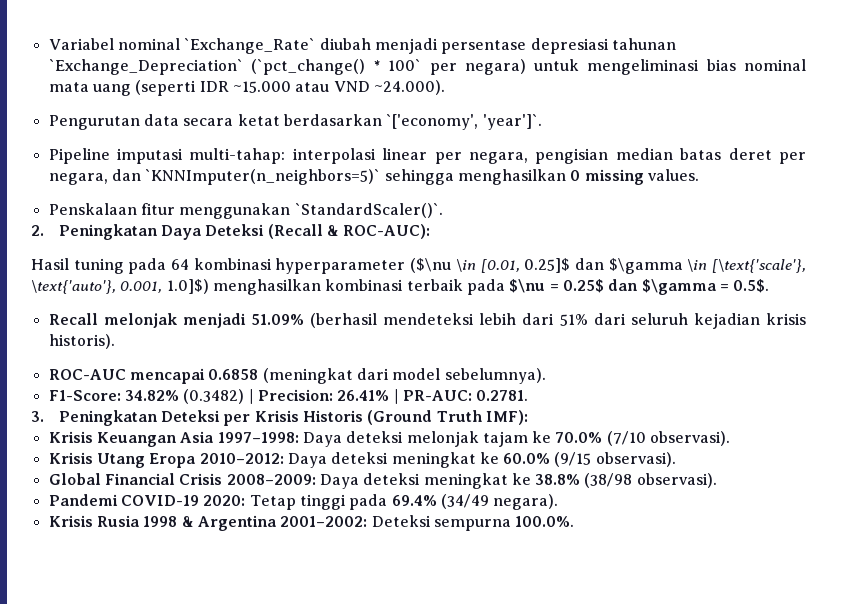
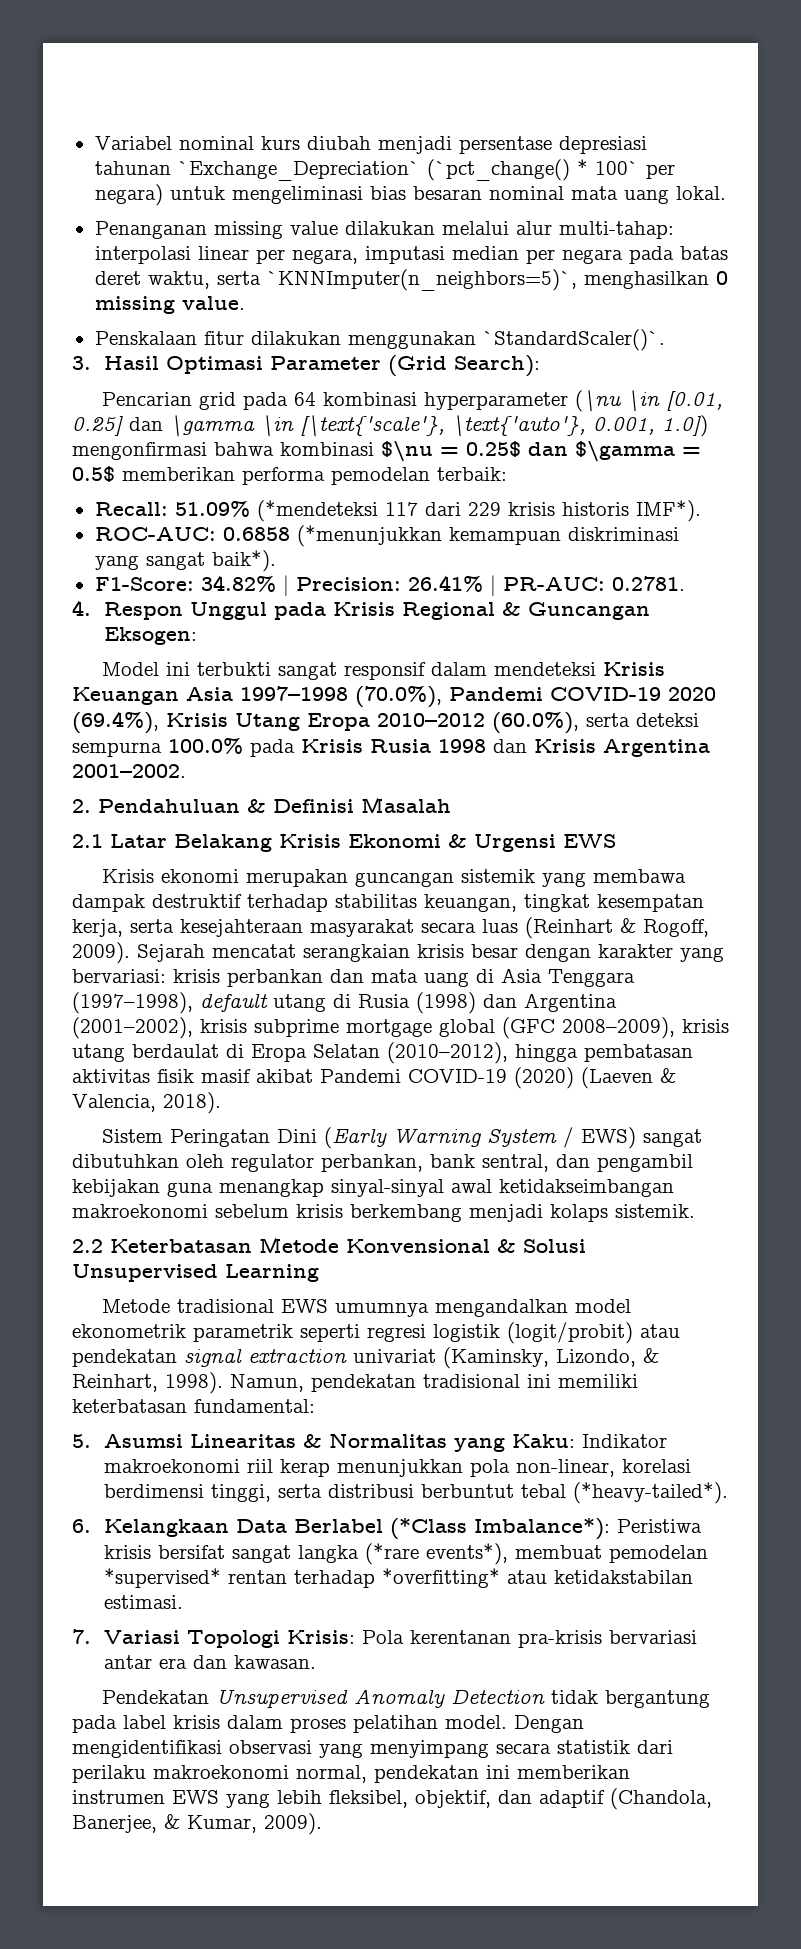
- Variabel nominal `Exchange_Rate` diubah menjadi persentase depresiasi tahunan `Exchange_Depreciation` (`pct_change() * 100` per negara) untuk mengeliminasi bias nominal mata uang (seperti IDR ~15.000 atau VND ~24.000).
- Pengurutan data secara ketat berdasarkan `['economy', 'year']`.
- Pipeline imputasi multi-tahap: interpolasi linear per negara, pengisian median batas deret per negara, dan `KNNImputer(n_neighbors=5)` sehingga menghasilkan 0 missing values.
+ Variabel nominal kurs diubah menjadi persentase depresiasi tahunan `Exchange_Depreciation` (`pct_change() * 100` per negara) untuk mengeliminasi bias besaran nominal mata uang lokal.
+ Penanganan missing value dilakukan melalui alur multi-tahap: interpolasi linear per negara, imputasi median per negara pada batas deret waktu, serta `KNNImputer(n_neighbors=5)`, menghasilkan 0 missing value.
- Penskalaan fitur menggunakan `StandardScaler()`.
+ Penskalaan fitur dilakukan menggunakan `StandardScaler()`.
- 2. Peningkatan Daya Deteksi (Recall & ROC-AUC):
- Hasil tuning pada 64 kombinasi hyperparameter ($\nu \in [0.01, 0.25]$ dan $\gamma \in [\text{'scale'}, \text{'auto'}, 0.001, 1.0]$) menghasilkan kombinasi terbaik pada $\nu = 0.25$ dan $\gamma = 0.5$.
- Recall melonjak menjadi 51.09% (berhasil mendeteksi lebih dari 51% dari seluruh kejadian krisis historis).
- ROC-AUC mencapai 0.6858 (meningkat dari model sebelumnya).
+ 3. Hasil Optimasi Parameter (Grid Search):
+ Pencarian grid pada 64 kombinasi hyperparameter (\nu \in [0.01, 0.25] dan \gamma \in [\text{'scale'}, \text{'auto'}, 0.001, 1.0]) mengonfirmasi bahwa kombinasi $\nu = 0.25$ dan $\gamma = 0.5$ memberikan performa pemodelan terbaik:
+ Recall: 51.09% (*mendeteksi 117 dari 229 krisis historis IMF*).
+ ROC-AUC: 0.6858 (*menunjukkan kemampuan diskriminasi yang sangat baik*).
- F1-Score: 34.82% (0.3482) | Precision: 26.41% | PR-AUC: 0.2781.
+ F1-Score: 34.82% | Precision: 26.41% | PR-AUC: 0.2781.
- 3. Peningkatan Deteksi per Krisis Historis (Ground Truth IMF):
- Krisis Keuangan Asia 1997–1998: Daya deteksi melonjak tajam ke 70.0% (7/10 observasi).
- Krisis Utang Eropa 2010–2012: Daya deteksi meningkat ke 60.0% (9/15 observasi).
- Global Financial Crisis 2008–2009: Daya deteksi meningkat ke 38.8% (38/98 observasi).
- Pandemi COVID-19 2020: Tetap tinggi pada 69.4% (34/49 negara).
- Krisis Rusia 1998 & Argentina 2001–2002: Deteksi sempurna 100.0%.
+ 4. Respon Unggul pada Krisis Regional & Guncangan Eksogen:
+ Model ini terbukti sangat responsif dalam mendeteksi Krisis Keuangan Asia 1997–1998 (70.0%), Pandemi COVID-19 2020 (69.4%), Krisis Utang Eropa 2010–2012 (60.0%), serta deteksi sempurna 100.0% pada Krisis Rusia 1998 dan Krisis Argentina 2001–2002.
+ 2. Pendahuluan & Definisi Masalah
+ 2.1 Latar Belakang Krisis Ekonomi & Urgensi EWS
+ Krisis ekonomi merupakan guncangan sistemik yang membawa dampak destruktif terhadap stabilitas keuangan, tingkat kesempatan kerja, serta kesejahteraan masyarakat secara luas (Reinhart & Rogoff, 2009). Sejarah mencatat serangkaian krisis besar dengan karakter yang bervariasi: krisis perbankan dan mata uang di Asia Tenggara (1997–1998), default utang di Rusia (1998) dan Argentina (2001–2002), krisis subprime mortgage global (GFC 2008–2009), krisis utang berdaulat di Eropa Selatan (2010–2012), hingga pembatasan aktivitas fisik masif akibat Pandemi COVID-19 (2020) (Laeven & Valencia, 2018).
+ Sistem Peringatan Dini (Early Warning System / EWS) sangat dibutuhkan oleh regulator perbankan, bank sentral, dan pengambil kebijakan guna menangkap sinyal-sinyal awal ketidakseimbangan makroekonomi sebelum krisis berkembang menjadi kolaps sistemik.
+ 2.2 Keterbatasan Metode Konvensional & Solusi Unsupervised Learning
+ Metode tradisional EWS umumnya mengandalkan model ekonometrik parametrik seperti regresi logistik (logit/probit) atau pendekatan signal extraction univariat (Kaminsky, Lizondo, & Reinhart, 1998). Namun, pendekatan tradisional ini memiliki keterbatasan fundamental:
+ 5. Asumsi Linearitas & Normalitas yang Kaku: Indikator makroekonomi riil kerap menunjukkan pola non-linear, korelasi berdimensi tinggi, serta distribusi berbuntut tebal (*heavy-tailed*).
+ 6. Kelangkaan Data Berlabel (*Class Imbalance*): Peristiwa krisis bersifat sangat langka (*rare events*), membuat pemodelan *supervised* rentan terhadap *overfitting* atau ketidakstabilan estimasi.
+ 7. Variasi Topologi Krisis: Pola kerentanan pra-krisis bervariasi antar era dan kawasan.
+ Pendekatan Unsupervised Anomaly Detection tidak bergantung pada label krisis dalam proses pelatihan model. Dengan mengidentifikasi observasi yang menyimpang secara statistik dari perilaku makroekonomi normal, pendekatan ini memberikan instrumen EWS yang lebih fleksibel, objektif, dan adaptif (Chandola, Banerjee, & Kumar, 2009).

